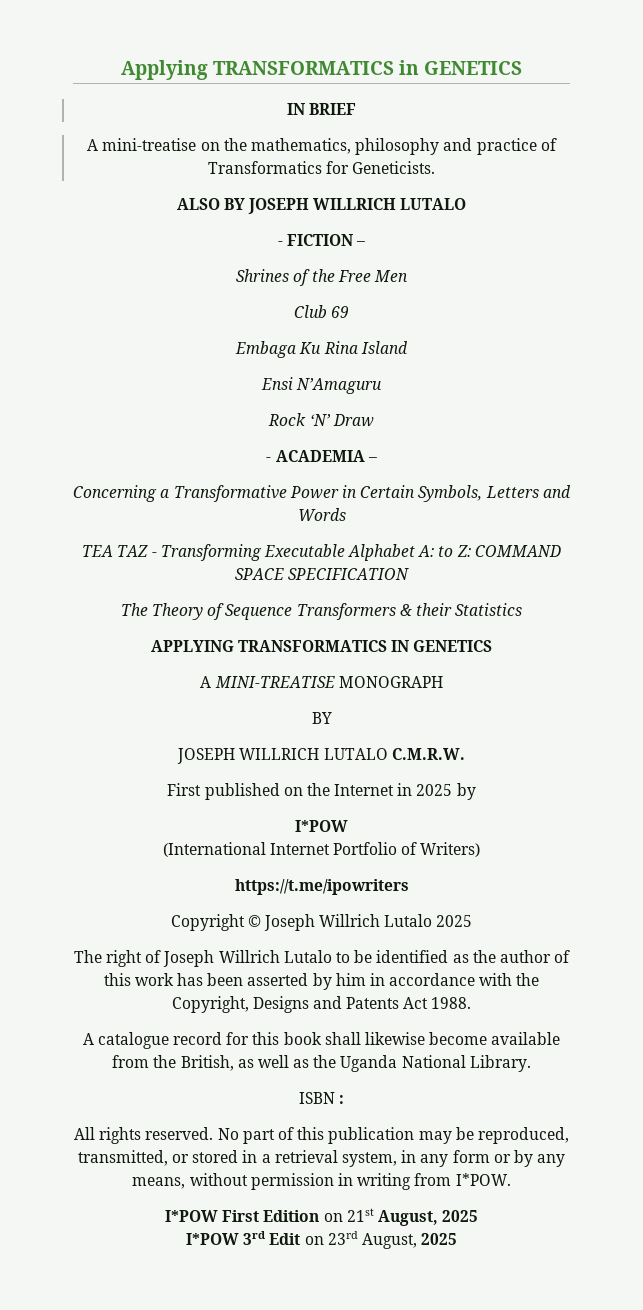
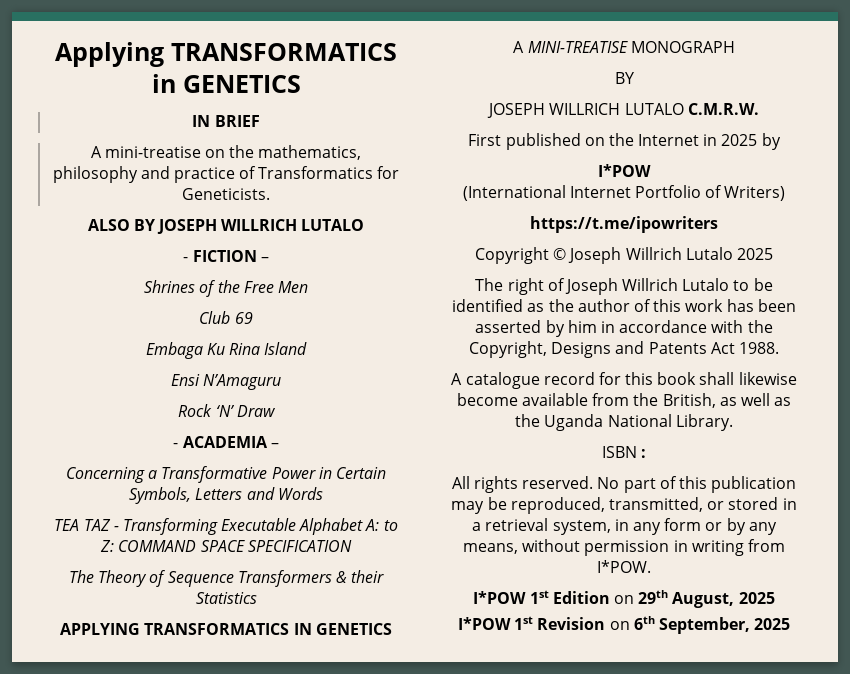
- I*POW First Edition on 21st August, 2025
+ I*POW 1st Edition on 29th August, 2025
- I*POW 3rd Edit on 23rd August, 2025
+ I*POW 1st Revision on 6th September, 2025

